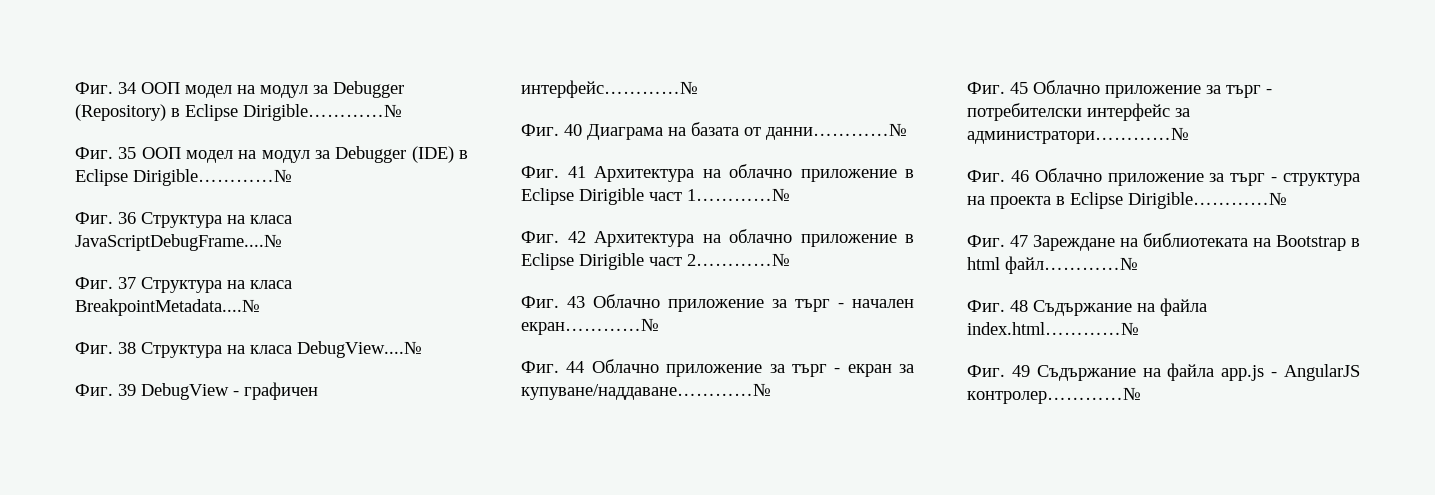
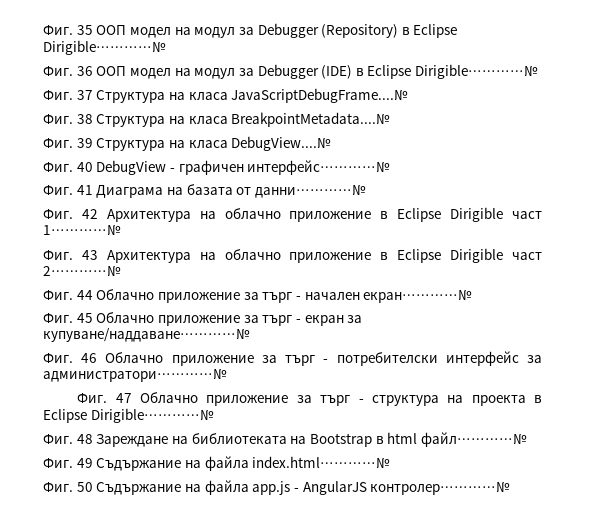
- Фиг. 34 ООП модел на модул за Debugger (Repository) в Eclipse Dirigible…………№
+ Фиг. 35 ООП модел на модул за Debugger (Repository) в Eclipse Dirigible…………№
- Фиг. 35 ООП модел на модул за Debugger (IDE) в Eclipse Dirigible…………№
+ Фиг. 36 ООП модел на модул за Debugger (IDE) в Eclipse Dirigible…………№
- Фиг. 36 Структура на класа JavaScriptDebugFrame....№
+ Фиг. 37 Структура на класа JavaScriptDebugFrame....№
- Фиг. 37 Структура на класа BreakpointMetadata....№
+ Фиг. 38 Структура на класа BreakpointMetadata....№
- Фиг. 38 Структура на класа DebugView....№
+ Фиг. 39 Структура на класа DebugView....№
- Фиг. 39 DebugView - графичен интерфейс…………№
+ Фиг. 40 DebugView - графичен интерфейс…………№
- Фиг. 40 Диаграма на базата от данни…………№
+ Фиг. 41 Диаграма на базата от данни…………№
- Фиг. 41 Архитектура на облачно приложение в Eclipse Dirigible част 1…………№
+ Фиг. 42 Архитектура на облачно приложение в Eclipse Dirigible част 1…………№
- Фиг. 42 Архитектура на облачно приложение в Eclipse Dirigible част 2…………№
+ Фиг. 43 Архитектура на облачно приложение в Eclipse Dirigible част 2…………№
- Фиг. 43 Облачно приложение за търг - начален екран…………№
+ Фиг. 44 Облачно приложение за търг - начален екран…………№
- Фиг. 44 Облачно приложение за търг - екран за купуване/наддаване…………№
+ Фиг. 45 Облачно приложение за търг - екран за купуване/наддаване…………№
- Фиг. 45 Облачно приложение за търг - потребителски интерфейс за администратори…………№
+ Фиг. 46 Облачно приложение за търг - потребителски интерфейс за администратори…………№
- Фиг. 46 Облачно приложение за търг - структура на проекта в Eclipse Dirigible…………№
+ Фиг. 47 Облачно приложение за търг - структура на проекта в Eclipse Dirigible…………№
- Фиг. 47 Зареждане на библиотеката на Bootstrap в html файл…………№
+ Фиг. 48 Зареждане на библиотеката на Bootstrap в html файл…………№
- Фиг. 48 Съдържание на файла index.html…………№
+ Фиг. 49 Съдържание на файла index.html…………№
- Фиг. 49 Съдържание на файла app.js - AngularJS контролер…………№
+ Фиг. 50 Съдържание на файла app.js - AngularJS контролер…………№

